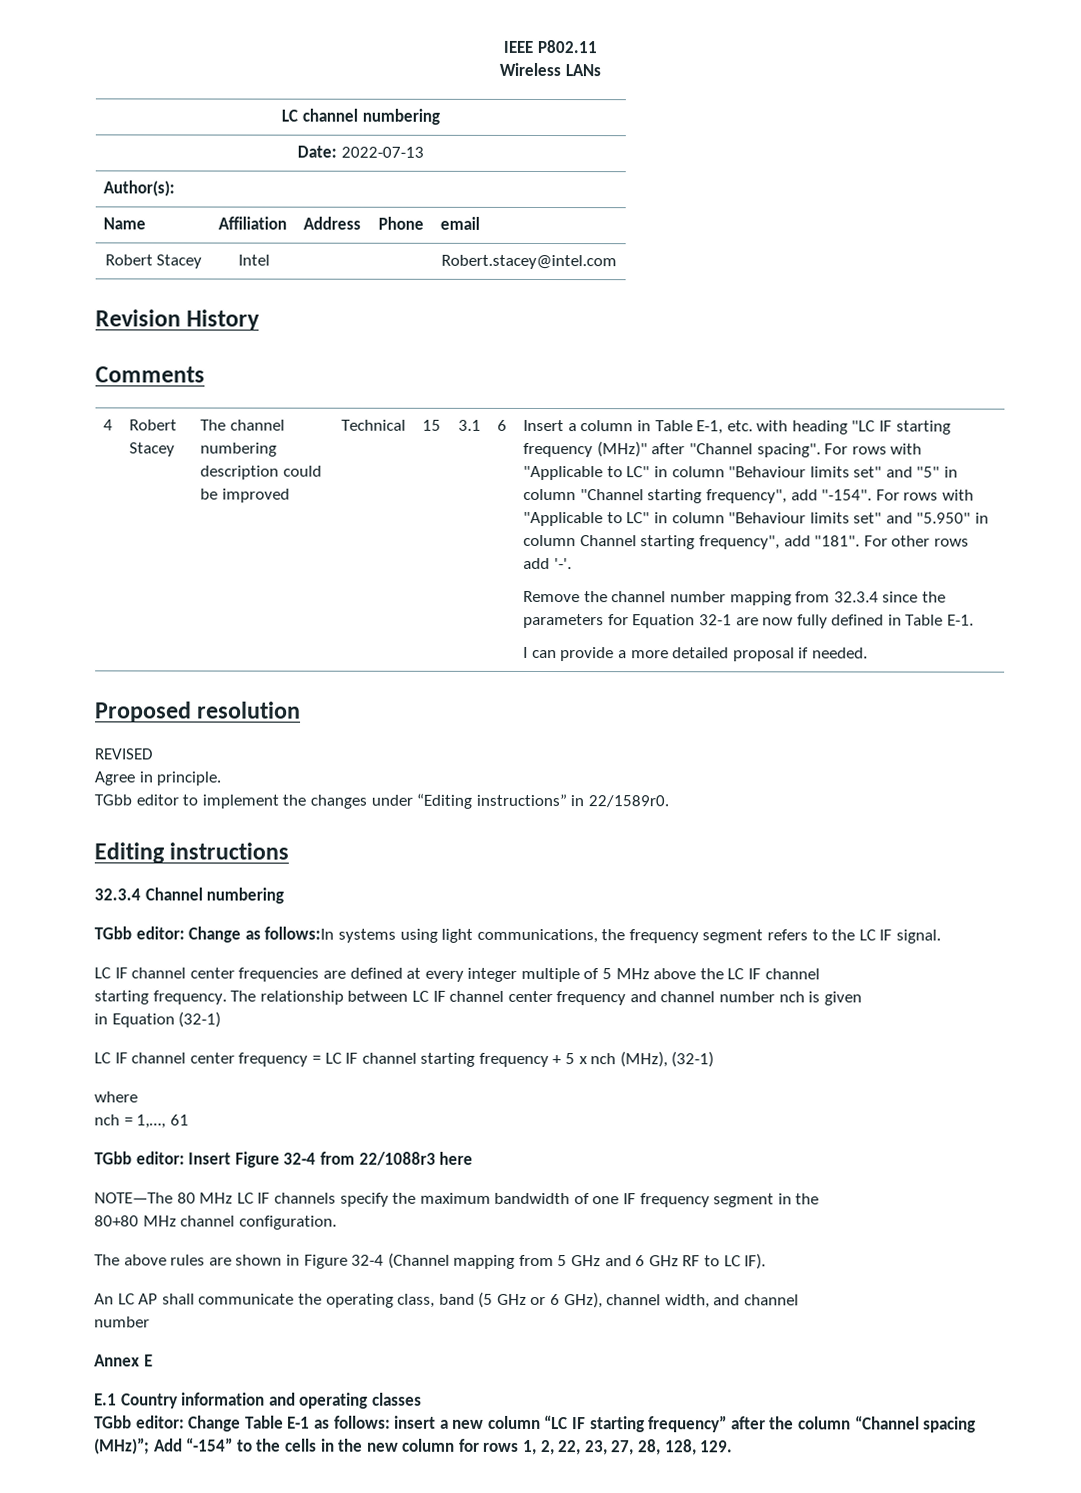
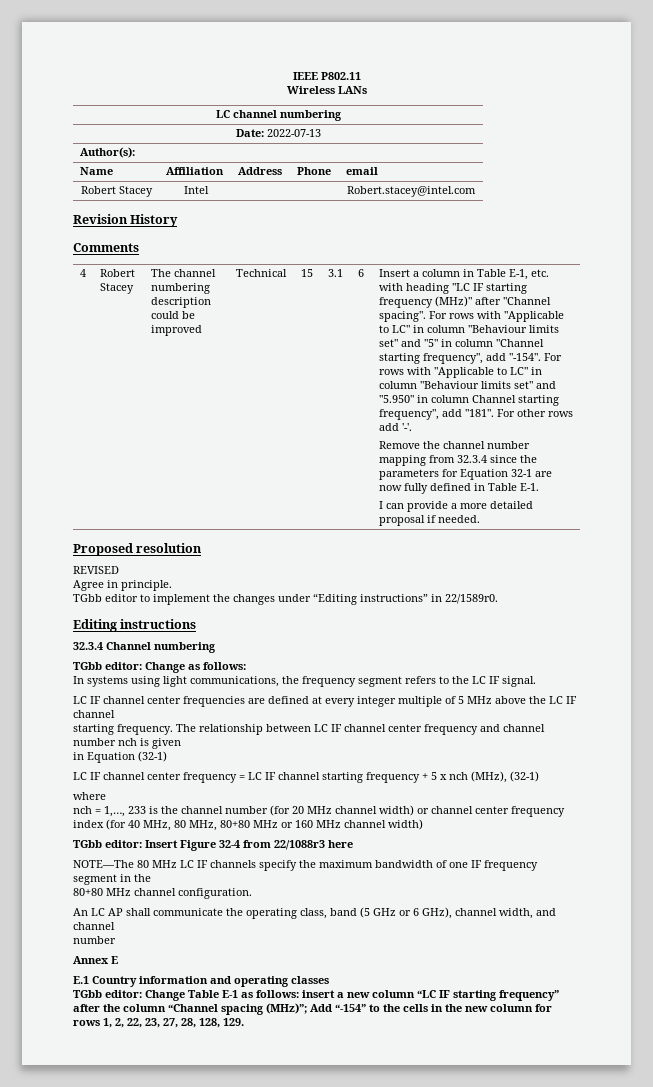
- TGbb editor: Change as follows:In systems using light communications, the frequency segment refers to the LC IF signal.
+ TGbb editor: Change as follows:
+ In systems using light communications, the frequency segment refers to the LC IF signal.
- nch = 1,…, 61
+ nch = 1,…, 233 is the channel number (for 20 MHz channel width) or channel center frequency index (for 40 MHz, 80 MHz, 80+80 MHz or 160 MHz channel width)
- The above rules are shown in Figure 32-4 (Channel mapping from 5 GHz and 6 GHz RF to LC IF).

